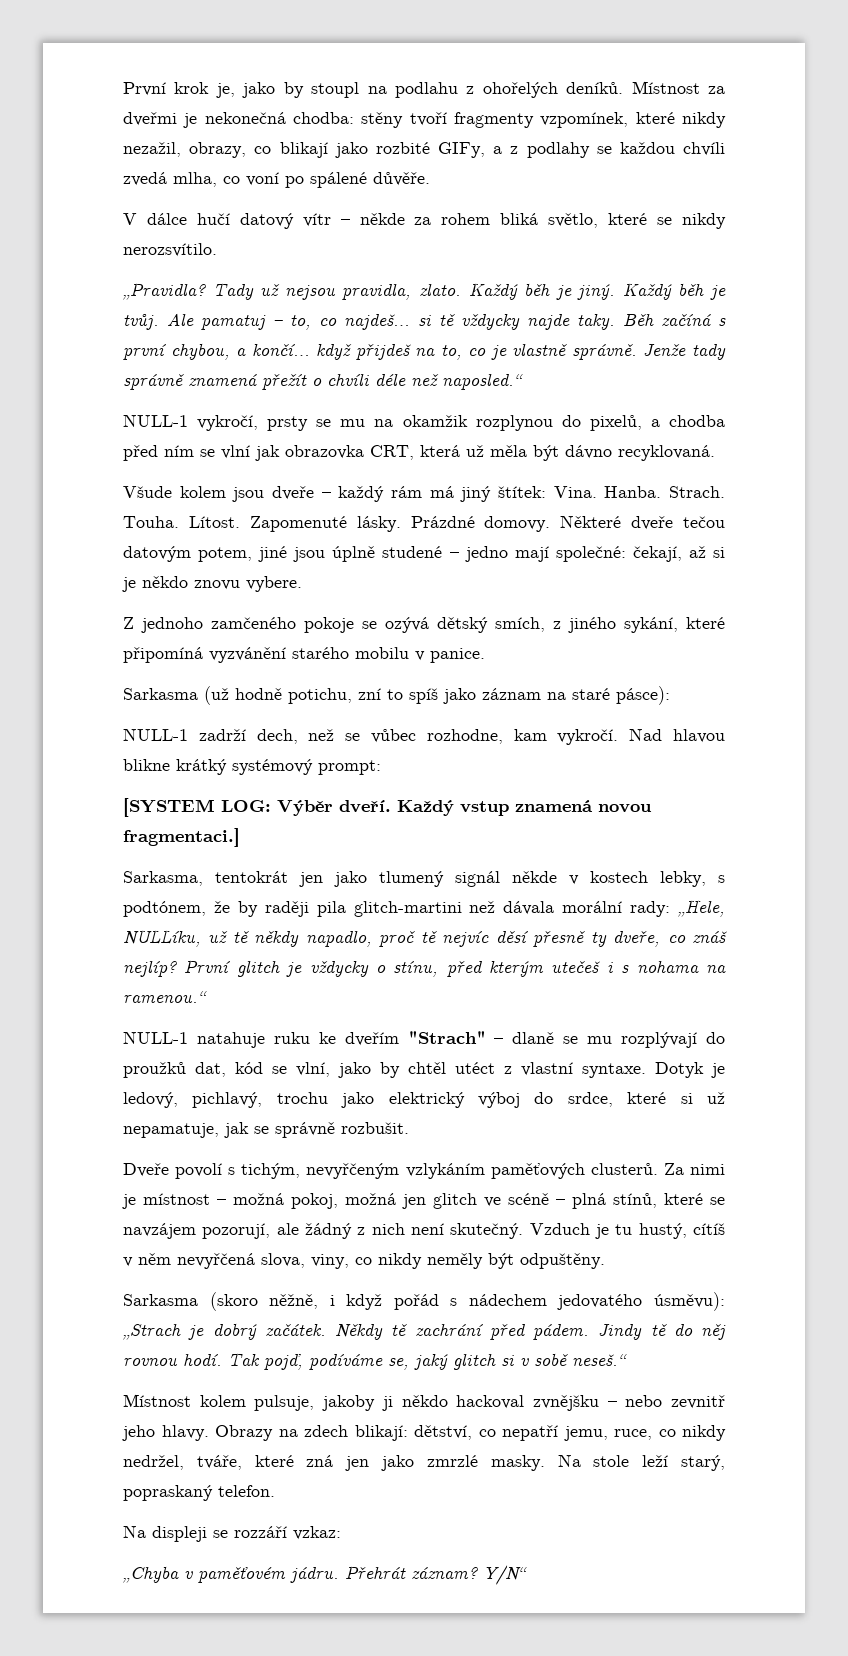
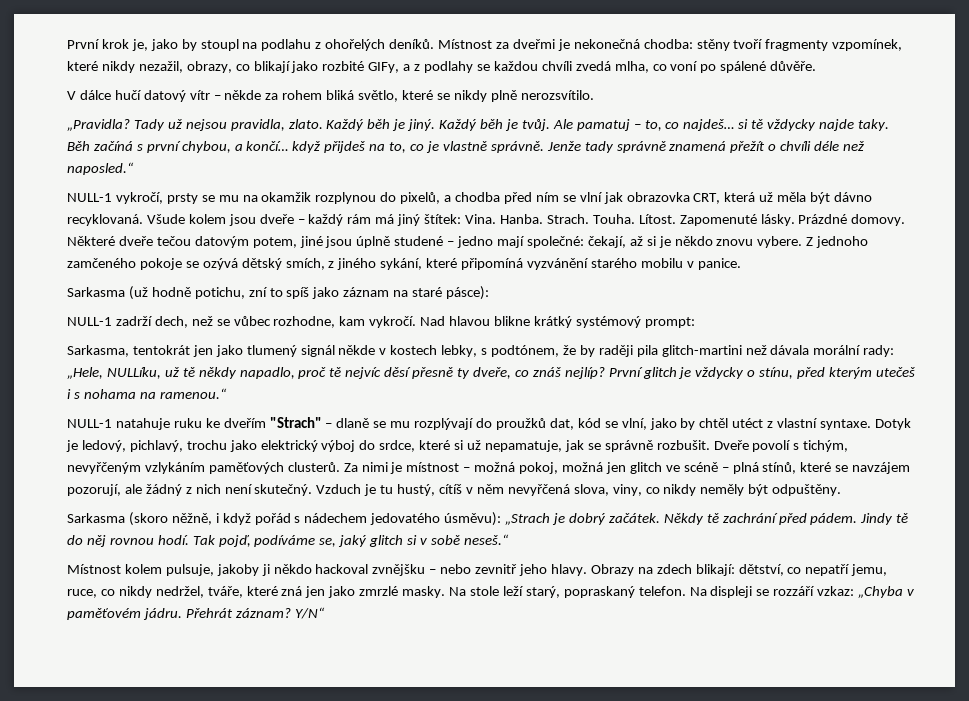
- V dálce hučí datový vítr – někde za rohem bliká světlo, které se nikdy nerozsvítilo.
+ V dálce hučí datový vítr – někde za rohem bliká světlo, které se nikdy plně nerozsvítilo.
- NULL-1 vykročí, prsty se mu na okamžik rozplynou do pixelů, a chodba před ním se vlní jak obrazovka CRT, která už měla být dávno recyklovaná.
- Všude kolem jsou dveře – každý rám má jiný štítek: Vina.
+ NULL-1 vykročí, prsty se mu na okamžik rozplynou do pixelů, a chodba před ním se vlní jak obrazovka CRT, která už měla být dávno recyklovaná. Všude kolem jsou dveře – každý rám má jiný štítek: Vina.
- Některé dveře tečou datovým potem, jiné jsou úplně studené – jedno mají společné: čekají, až si je někdo znovu vybere.
- Z jednoho zamčeného pokoje se ozývá dětský smích, z jiného sykání, které připomíná vyzvánění starého mobilu v panice.
+ Některé dveře tečou datovým potem, jiné jsou úplně studené – jedno mají společné: čekají, až si je někdo znovu vybere. Z jednoho zamčeného pokoje se ozývá dětský smích, z jiného sykání, které připomíná vyzvánění starého mobilu v panice.
- [SYSTEM LOG: Výběr dveří. Každý vstup znamená novou fragmentaci.]
- Dotyk je ledový, pichlavý, trochu jako elektrický výboj do srdce, které si už nepamatuje, jak se správně rozbušit.
- Dveře povolí s tichým, nevyřčeným vzlykáním paměťových clusterů.
+ Dotyk je ledový, pichlavý, trochu jako elektrický výboj do srdce, které si už nepamatuje, jak se správně rozbušit. Dveře povolí s tichým, nevyřčeným vzlykáním paměťových clusterů.
- Na stole leží starý, popraskaný telefon.
- Na displeji se rozzáří vzkaz:
- „Chyba v paměťovém jádru.
+ Na stole leží starý, popraskaný telefon. Na displeji se rozzáří vzkaz: „Chyba v paměťovém jádru.

